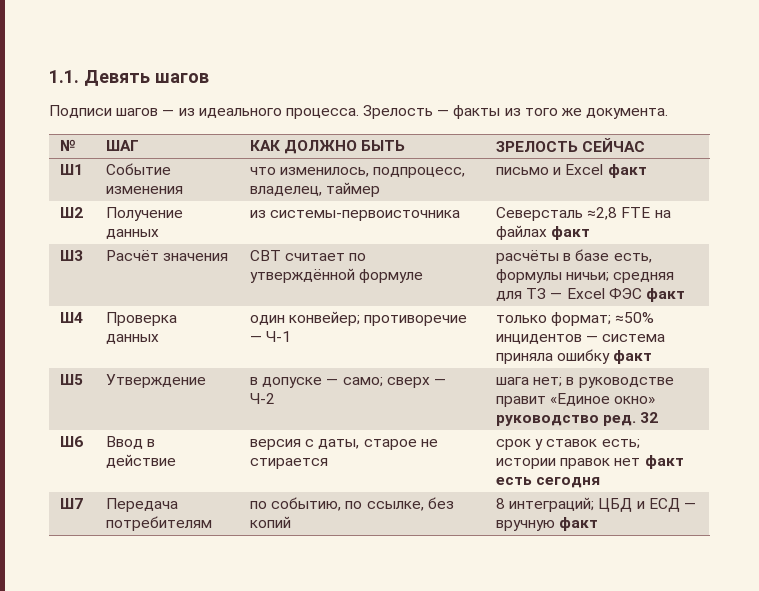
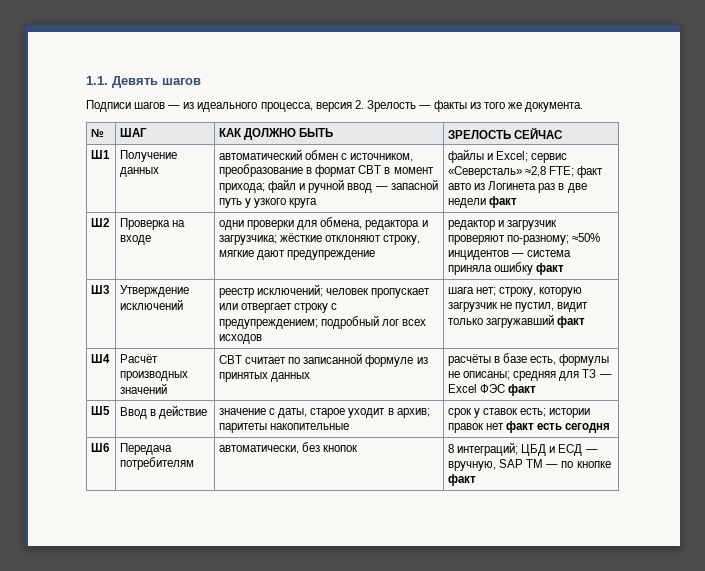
- Подписи шагов — из идеального процесса. Зрелость — факты из того же документа.
+ Подписи шагов — из идеального процесса, версия 2. Зрелость — факты из того же документа.
- Ш1 | Событие изменения | что изменилось, подпроцесс, владелец, таймер | письмо и Excel факт
- Ш2 | Получение данных | из системы-первоисточника | Северсталь ≈2,8 FTE на файлах факт
- Ш3 | Расчёт значения | СВТ считает по утверждённой формуле | расчёты в базе есть, формулы ничьи; средняя для ТЗ — Excel ФЭС факт
+ Ш1 | Получение данных | автоматический обмен с источником, преобразование в формат СВТ в момент прихода; файл и ручной ввод — запасной путь у узкого круга | файлы и Excel; сервис «Северсталь» ≈2,8 FTE; факт авто из Логинета раз в две недели факт
+ Ш2 | Проверка на входе | одни проверки для обмена, редактора и загрузчика; жёсткие отклоняют строку, мягкие дают предупреждение | редактор и загрузчик проверяют по-разному; ≈50% инцидентов — система приняла ошибку факт
+ Ш3 | Утверждение исключений | реестр исключений; человек пропускает или отвергает строку с предупреждением; подробный лог всех исходов | шага нет; строку, которую загрузчик не пустил, видит только загружавший факт
+ Ш4 | Расчёт производных значений | СВТ считает по записанной формуле из принятых данных | расчёты в базе есть, формулы не описаны; средняя для ТЗ — Excel ФЭС факт
- Ш4 | Проверка данных | один конвейер; противоречие — Ч-1 | только формат; ≈50% инцидентов — система приняла ошибку факт
- Ш5 | Утверждение | в допуске — само; сверх — Ч-2 | шага нет; в руководстве правит «Единое окно» руководство ред. 32
- Ш6 | Ввод в действие | версия с даты, старое не стирается | срок у ставок есть; истории правок нет факт есть сегодня
+ Ш5 | Ввод в действие | значение с даты, старое уходит в архив; паритеты накопительные | срок у ставок есть; истории правок нет факт есть сегодня
- Ш7 | Передача потребителям | по событию, по ссылке, без копий | 8 интеграций; ЦБД и ЕСД — вручную факт
+ Ш6 | Передача потребителям | автоматически, без кнопок | 8 интеграций; ЦБД и ЕСД — вручную, SAP TM — по кнопке факт

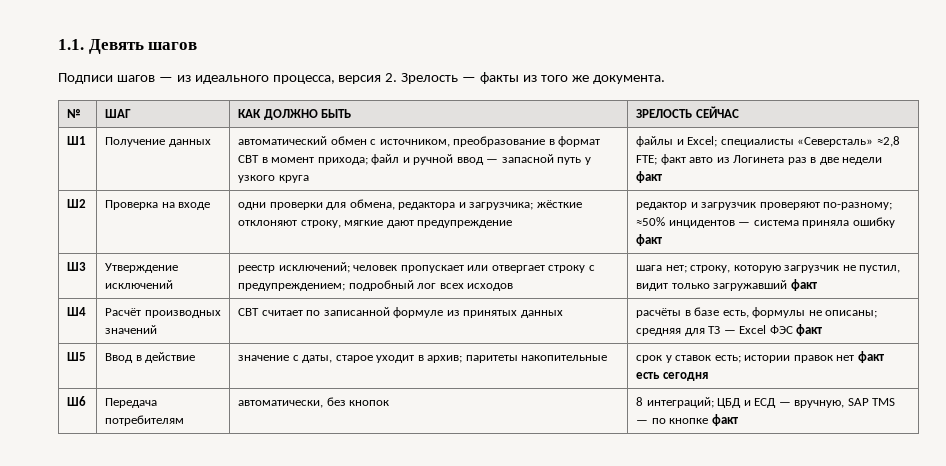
- Ш1 | Получение данных | автоматический обмен с источником, преобразование в формат СВТ в момент прихода; файл и ручной ввод — запасной путь у узкого круга | файлы и Excel; сервис «Северсталь» ≈2,8 FTE; факт авто из Логинета раз в две недели факт
+ Ш1 | Получение данных | автоматический обмен с источником, преобразование в формат СВТ в момент прихода; файл и ручной ввод — запасной путь у узкого круга | файлы и Excel; специалисты «Северсталь» ≈2,8 FTE; факт авто из Логинета раз в две недели факт
- Ш6 | Передача потребителям | автоматически, без кнопок | 8 интеграций; ЦБД и ЕСД — вручную, SAP TM — по кнопке факт
+ Ш6 | Передача потребителям | автоматически, без кнопок | 8 интеграций; ЦБД и ЕСД — вручную, SAP TMS — по кнопке факт

